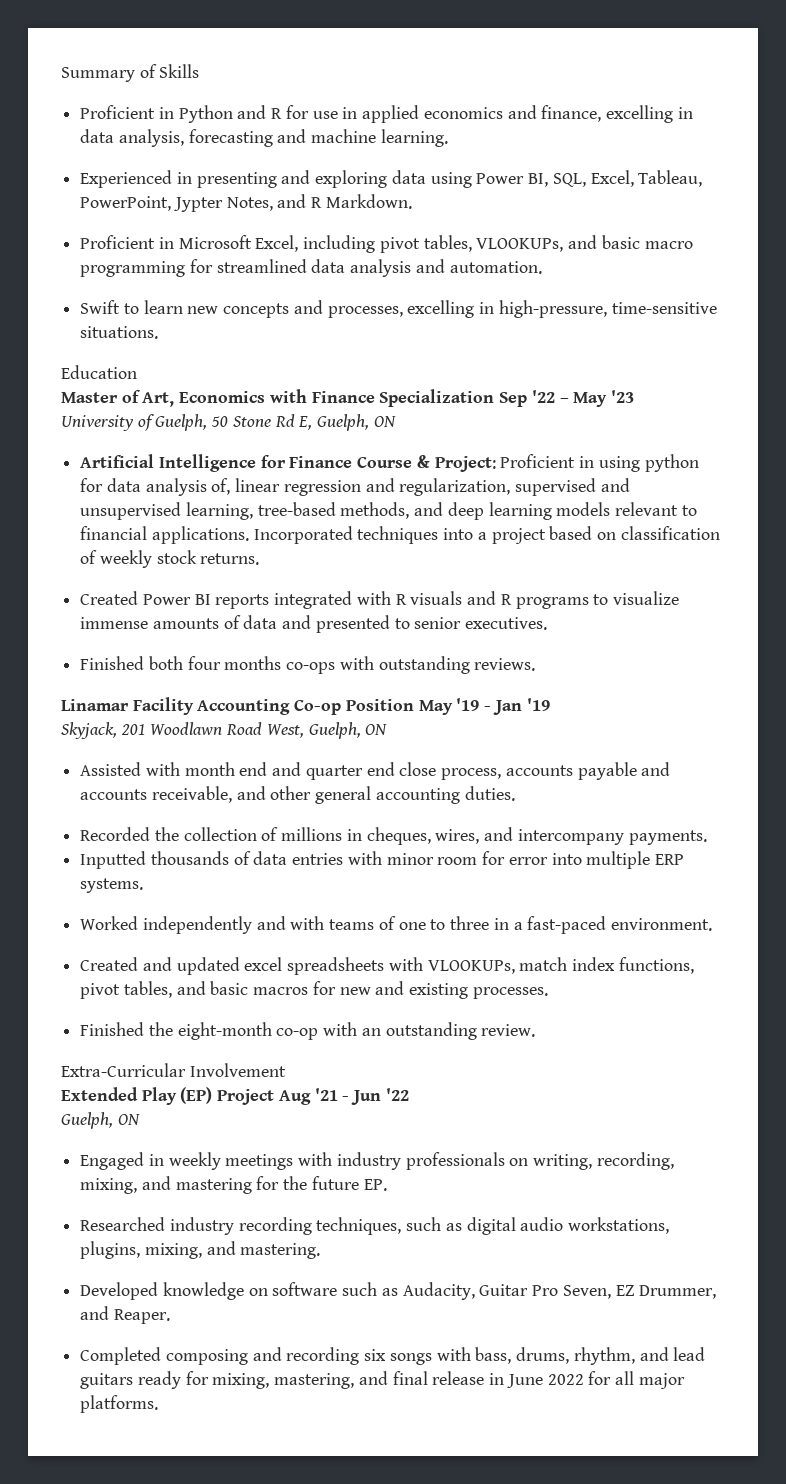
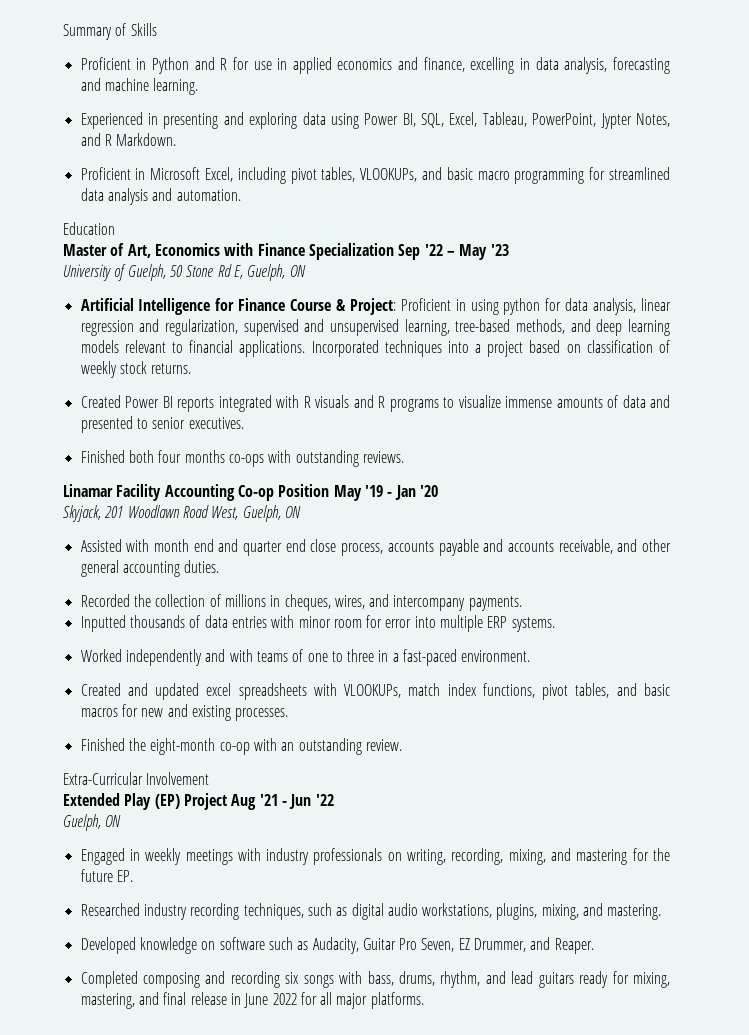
- Swift to learn new concepts and processes, excelling in high-pressure, time-sensitive situations.
- Artificial Intelligence for Finance Course & Project: Proficient in using python for data analysis of, linear regression and regularization, supervised and unsupervised learning, tree-based methods, and deep learning models relevant to financial applications.
+ Artificial Intelligence for Finance Course & Project: Proficient in using python for data analysis, linear regression and regularization, supervised and unsupervised learning, tree-based methods, and deep learning models relevant to financial applications.
- Linamar Facility Accounting Co-op Position May '19 - Jan '19
+ Linamar Facility Accounting Co-op Position May '19 - Jan '20

